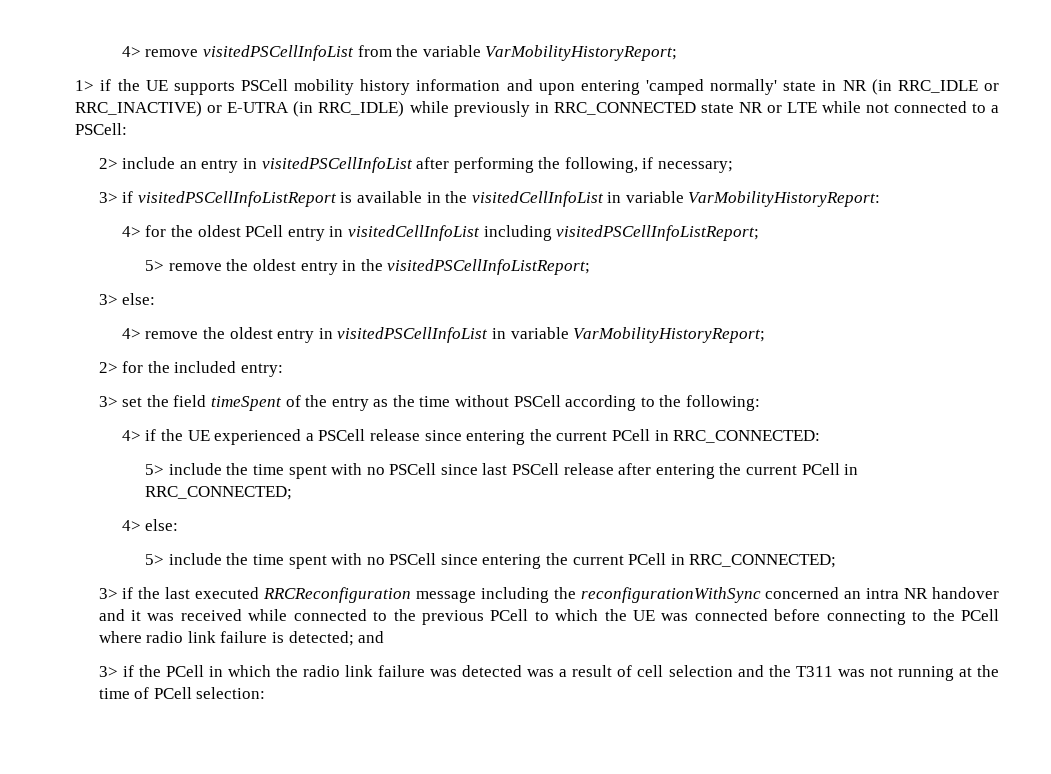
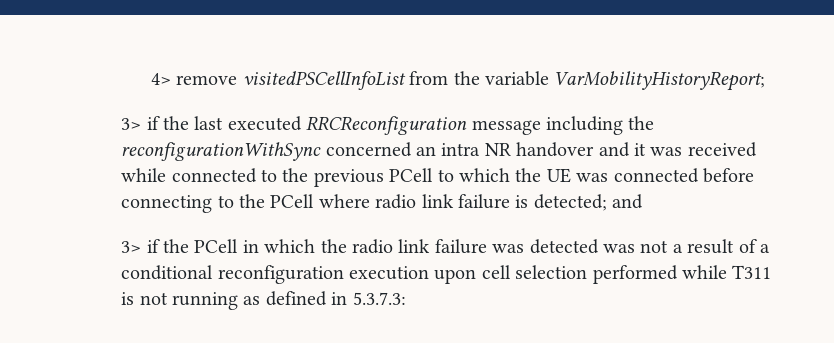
- 1> if the UE supports PSCell mobility history information and upon entering 'camped normally' state in NR (in RRC_IDLE or RRC_INACTIVE) or E-UTRA (in RRC_IDLE) while previously in RRC_CONNECTED state NR or LTE while not connected to a PSCell:
- 2> include an entry in visitedPSCellInfoList after performing the following, if necessary;
- 3> if visitedPSCellInfoListReport is available in the visitedCellInfoList in variable VarMobilityHistoryReport:
- 4> for the oldest PCell entry in visitedCellInfoList including visitedPSCellInfoListReport;
- 5> remove the oldest entry in the visitedPSCellInfoListReport;
- 3> else:
- 4> remove the oldest entry in visitedPSCellInfoList in variable VarMobilityHistoryReport;
- 2> for the included entry:
- 3> set the field timeSpent of the entry as the time without PSCell according to the following:
- 4> if the UE experienced a PSCell release since entering the current PCell in RRC_CONNECTED:
- 5> include the time spent with no PSCell since last PSCell release after entering the current PCell in RRC_CONNECTED;
- 4> else:
- 5> include the time spent with no PSCell since entering the current PCell in RRC_CONNECTED;
- 3> if the PCell in which the radio link failure was detected was a result of cell selection and the T311 was not running at the time of PCell selection:
+ 3> if the PCell in which the radio link failure was detected was not a result of a conditional reconfiguration execution upon cell selection performed while T311 is not running as defined in 5.3.7.3:

